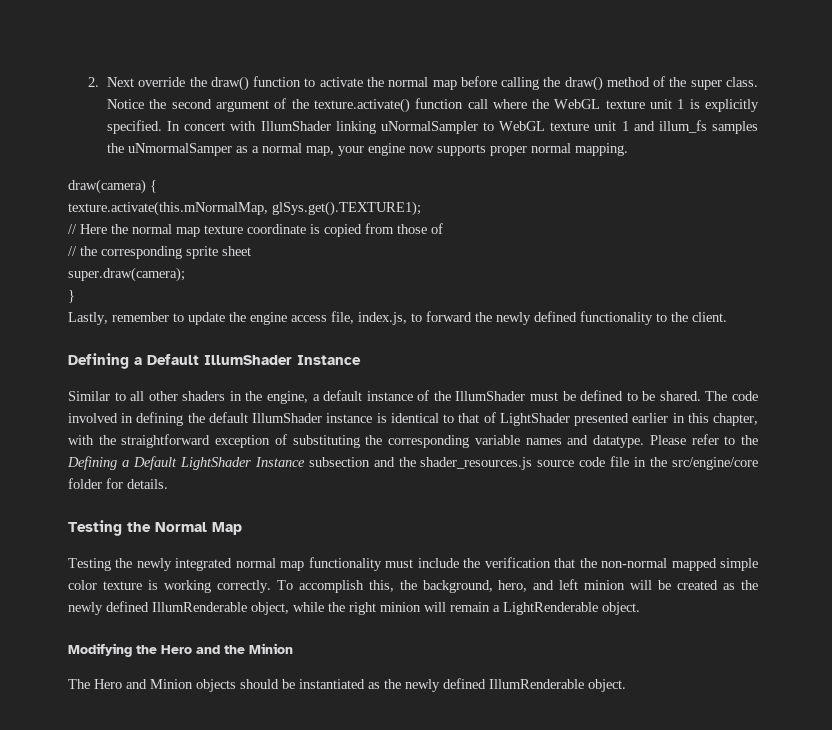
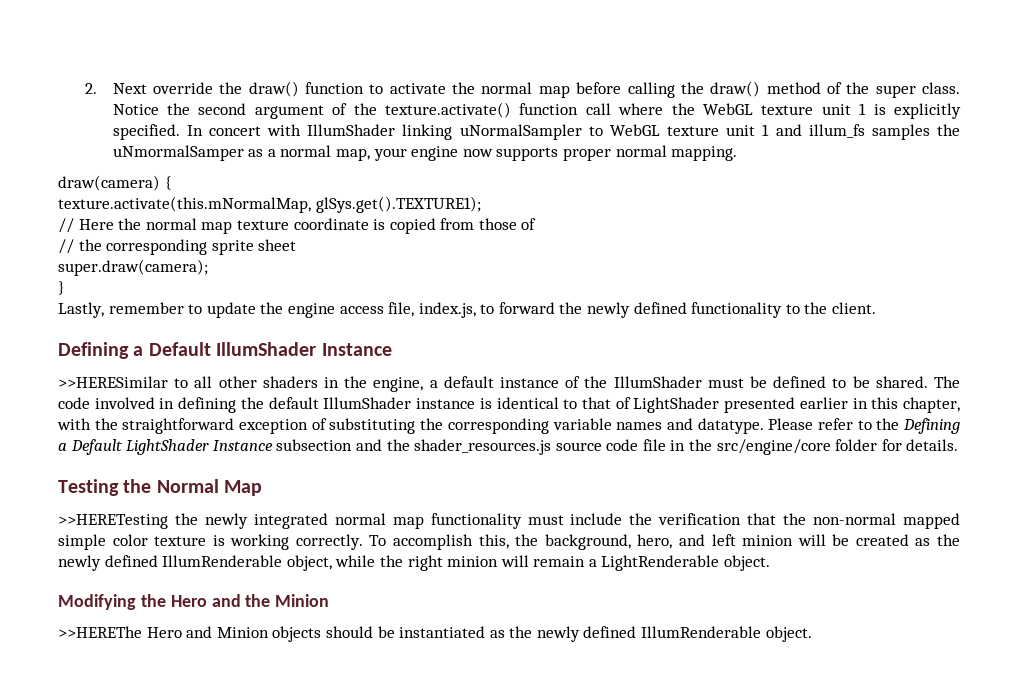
- Similar to all other shaders in the engine, a default instance of the IllumShader must be defined to be shared.
+ >>HERESimilar to all other shaders in the engine, a default instance of the IllumShader must be defined to be shared.
- Testing the newly integrated normal map functionality must include the verification that the non-normal mapped simple color texture is working correctly.
+ >>HERETesting the newly integrated normal map functionality must include the verification that the non-normal mapped simple color texture is working correctly.
- The Hero and Minion objects should be instantiated as the newly defined IllumRenderable object.
+ >>HEREThe Hero and Minion objects should be instantiated as the newly defined IllumRenderable object.

